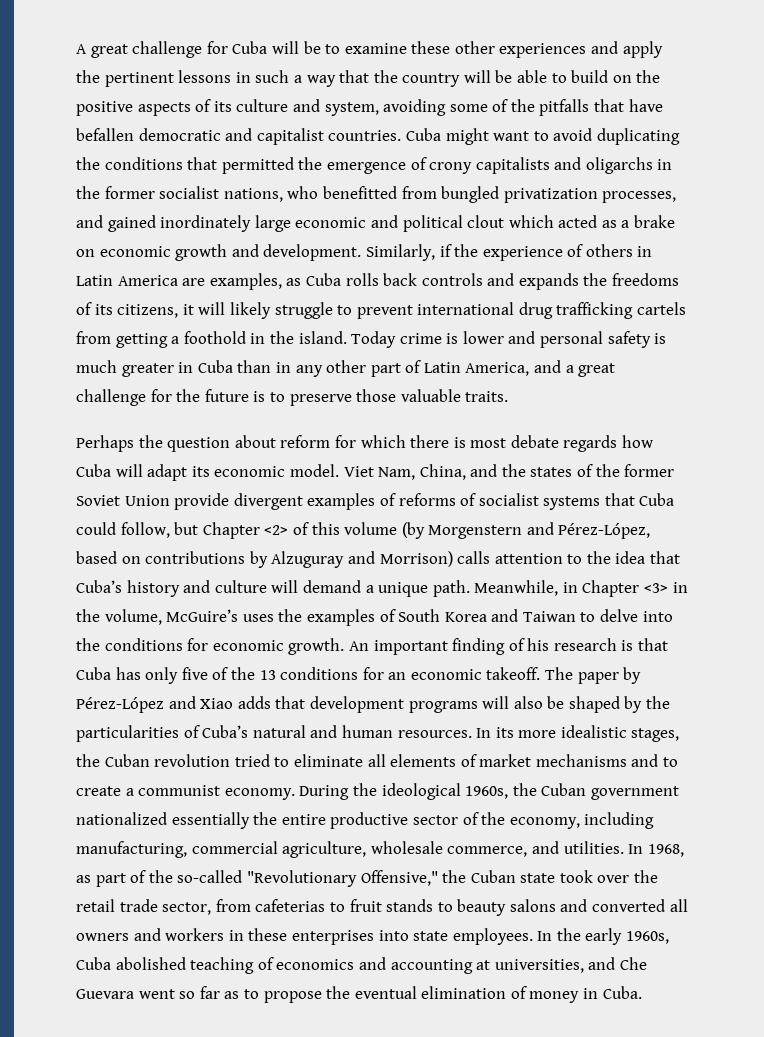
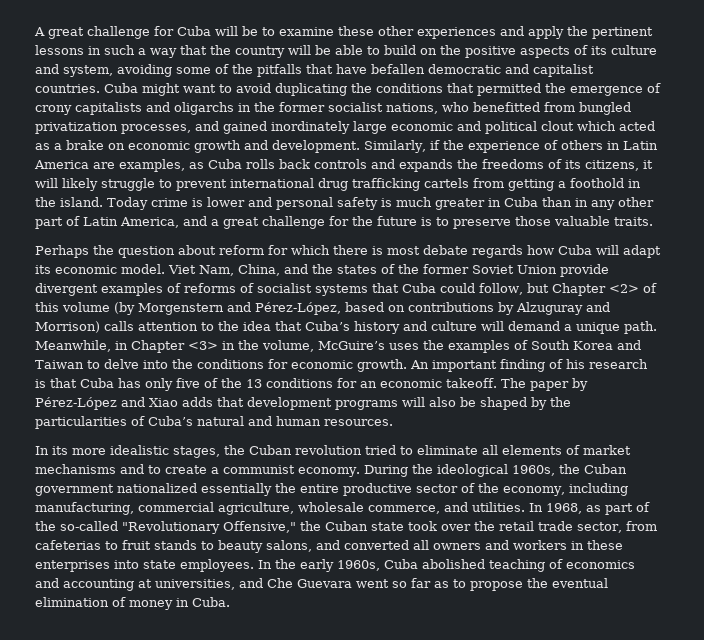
- The paper by Pérez-López and Xiao adds that development programs will also be shaped by the particularities of Cuba’s natural and human resources. In its more idealistic stages, the Cuban revolution tried to eliminate all elements of market mechanisms and to create a communist economy.
+ The paper by Pérez-López and Xiao adds that development programs will also be shaped by the particularities of Cuba’s natural and human resources.
+ In its more idealistic stages, the Cuban revolution tried to eliminate all elements of market mechanisms and to create a communist economy.
- In 1968, as part of the so-called "Revolutionary Offensive," the Cuban state took over the retail trade sector, from cafeterias to fruit stands to beauty salons and converted all owners and workers in these enterprises into state employees.
+ In 1968, as part of the so-called "Revolutionary Offensive," the Cuban state took over the retail trade sector, from cafeterias to fruit stands to beauty salons, and converted all owners and workers in these enterprises into state employees.

